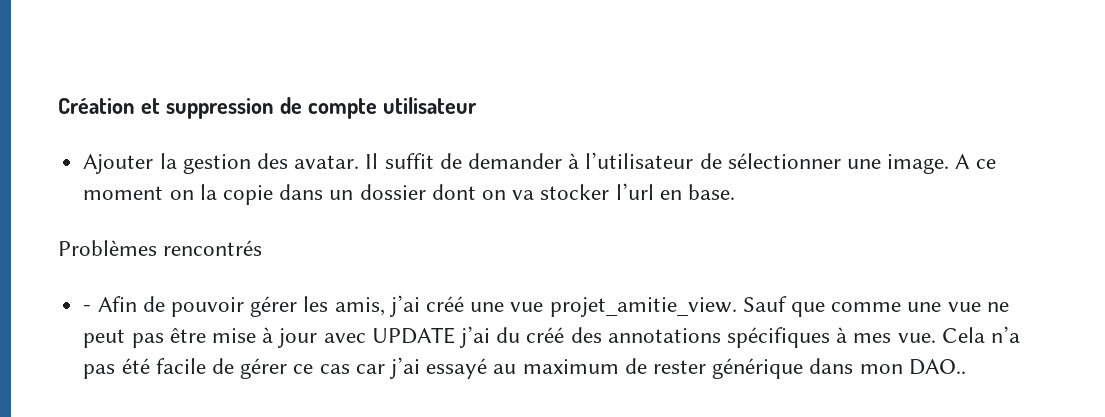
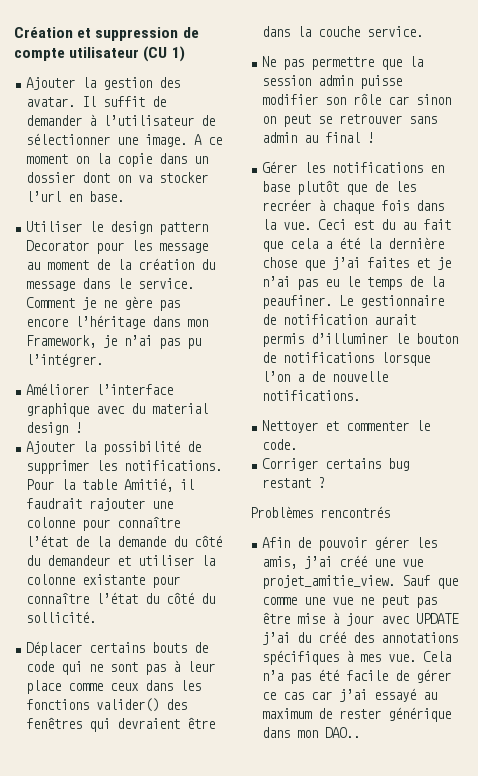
- Création et suppression de compte utilisateur
+ Création et suppression de compte utilisateur (CU 1)
+ Utiliser le design pattern Decorator pour les message au moment de la création du message dans le service. Comment je ne gère pas encore l’héritage dans mon Framework, je n’ai pas pu l’intégrer.
+ Améliorer l’interface graphique avec du material design !
+ Ajouter la possibilité de supprimer les notifications. Pour la table Amitié, il faudrait rajouter une colonne pour connaître l’état de la demande du côté du demandeur et utiliser la colonne existante pour connaître l’état du côté du sollicité.
+ Déplacer certains bouts de code qui ne sont pas à leur place comme ceux dans les fonctions valider() des fenêtres qui devraient être dans la couche service.
+ Ne pas permettre que la session admin puisse modifier son rôle car sinon on peut se retrouver sans admin au final !
+ Gérer les notifications en base plutôt que de les recréer à chaque fois dans la vue. Ceci est du au fait que cela a été la dernière chose que j’ai faites et je n’ai pas eu le temps de la peaufiner. Le gestionnaire de notification aurait permis d’illuminer le bouton de notifications lorsque l’on a de nouvelle notifications.
+ Nettoyer et commenter le code.
+ Corriger certains bug restant ?
- - Afin de pouvoir gérer les amis, j’ai créé une vue projet_amitie_view.
+ Afin de pouvoir gérer les amis, j’ai créé une vue projet_amitie_view.

